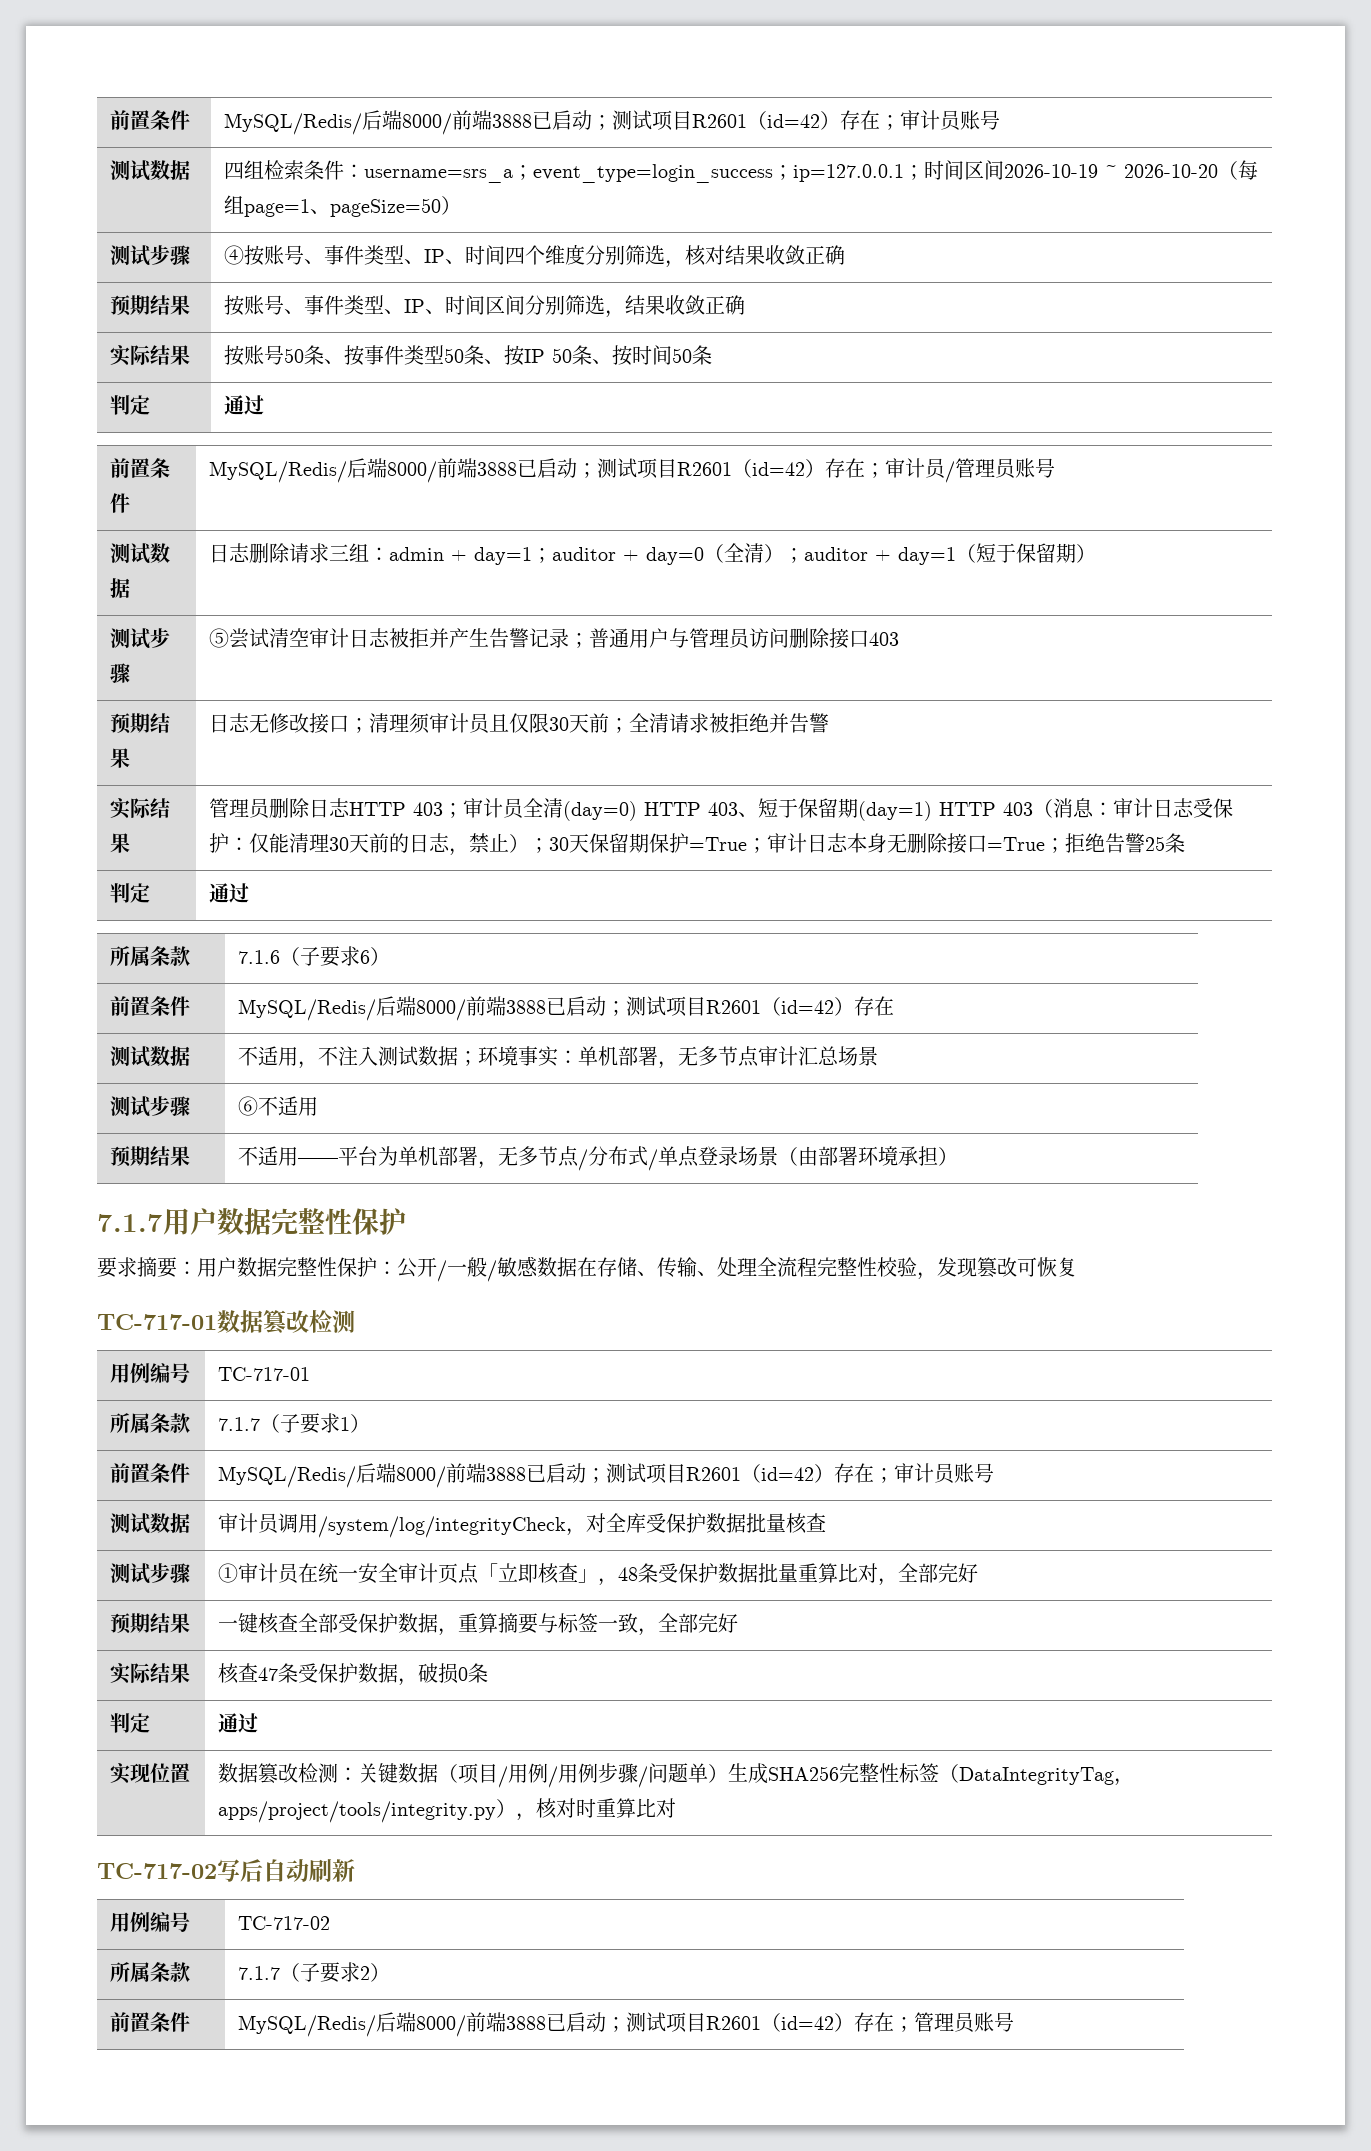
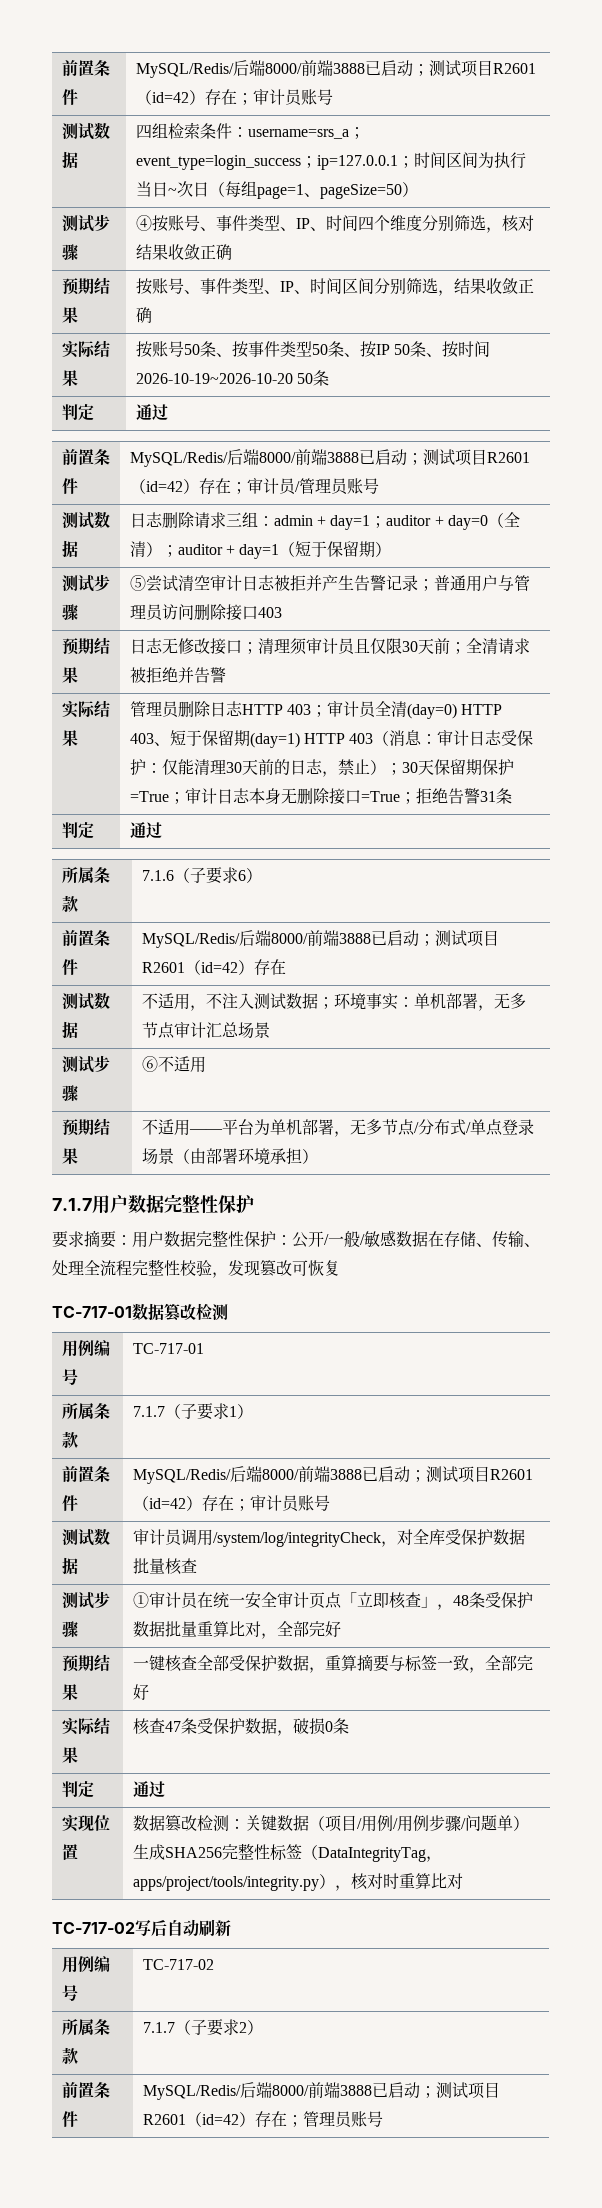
- 测试数据 | 四组检索条件：username=srs_a；event_type=login_success；ip=127.0.0.1；时间区间2026-10-19 ~ 2026-10-20（每组page=1、pageSize=50）
+ 测试数据 | 四组检索条件：username=srs_a；event_type=login_success；ip=127.0.0.1；时间区间为执行当日~次日（每组page=1、pageSize=50）
- 实际结果 | 按账号50条、按事件类型50条、按IP 50条、按时间50条
+ 实际结果 | 按账号50条、按事件类型50条、按IP 50条、按时间2026-10-19~2026-10-20 50条
- 管理员删除日志HTTP 403；审计员全清(day=0) HTTP 403、短于保留期(day=1) HTTP 403（消息：审计日志受保护：仅能清理30天前的日志，禁止）；30天保留期保护=True；审计日志本身无删除接口=True；拒绝告警25条
+ 管理员删除日志HTTP 403；审计员全清(day=0) HTTP 403、短于保留期(day=1) HTTP 403（消息：审计日志受保护：仅能清理30天前的日志，禁止）；30天保留期保护=True；审计日志本身无删除接口=True；拒绝告警31条

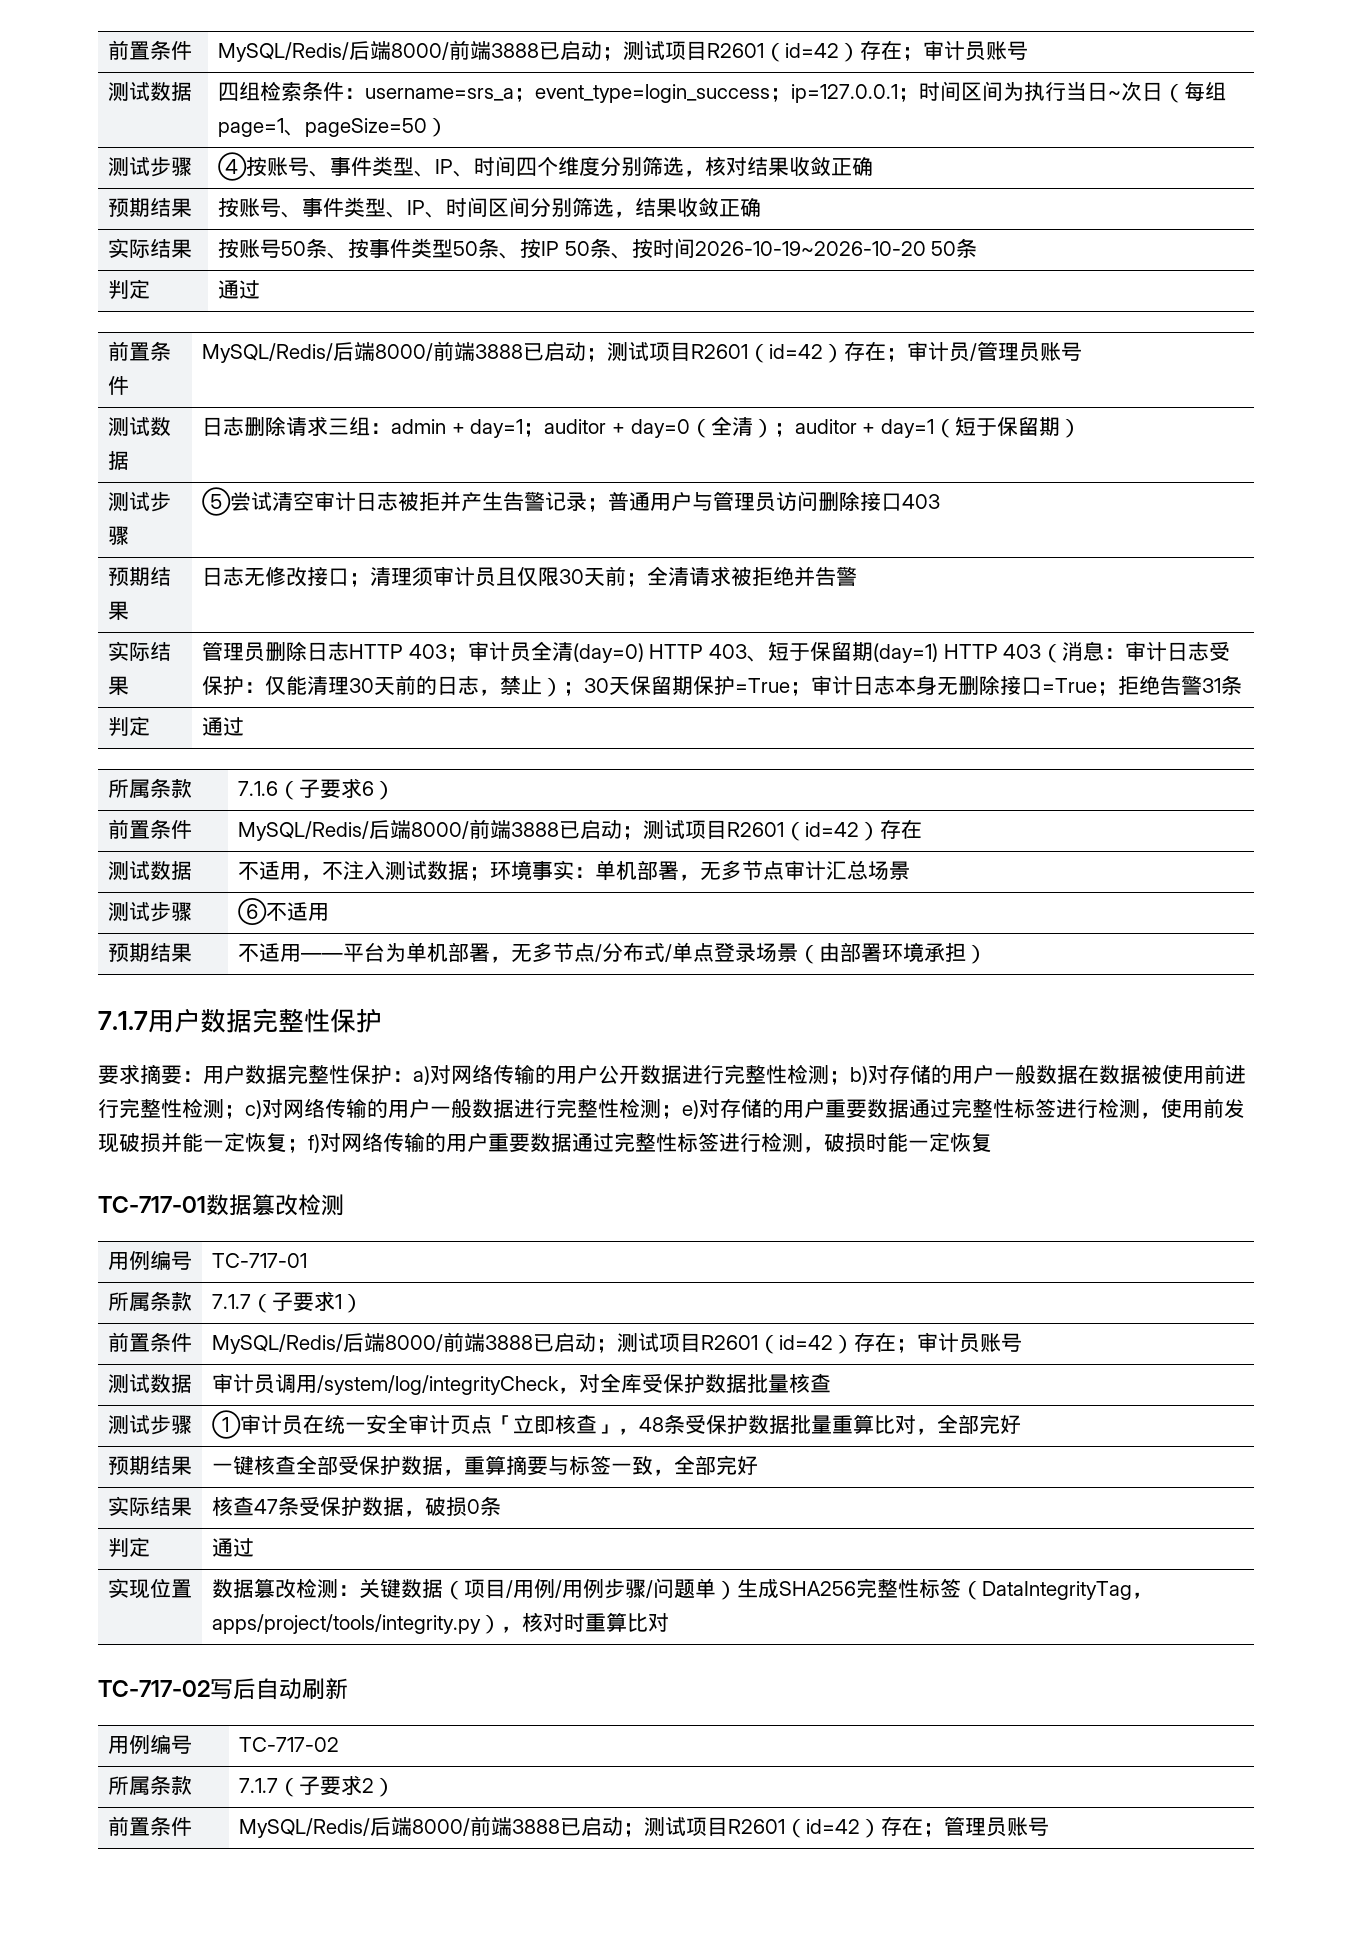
- 要求摘要：用户数据完整性保护：公开/一般/敏感数据在存储、传输、处理全流程完整性校验，发现篡改可恢复
+ 要求摘要：用户数据完整性保护：a)对网络传输的用户公开数据进行完整性检测；b)对存储的用户一般数据在数据被使用前进行完整性检测；c)对网络传输的用户一般数据进行完整性检测；e)对存储的用户重要数据通过完整性标签进行检测，使用前发现破损并能一定恢复；f)对网络传输的用户重要数据通过完整性标签进行检测，破损时能一定恢复

